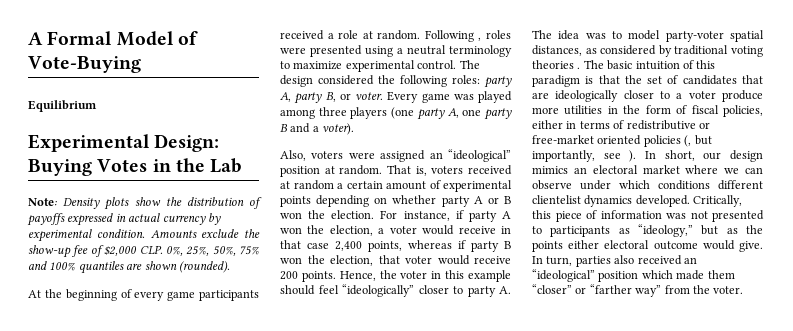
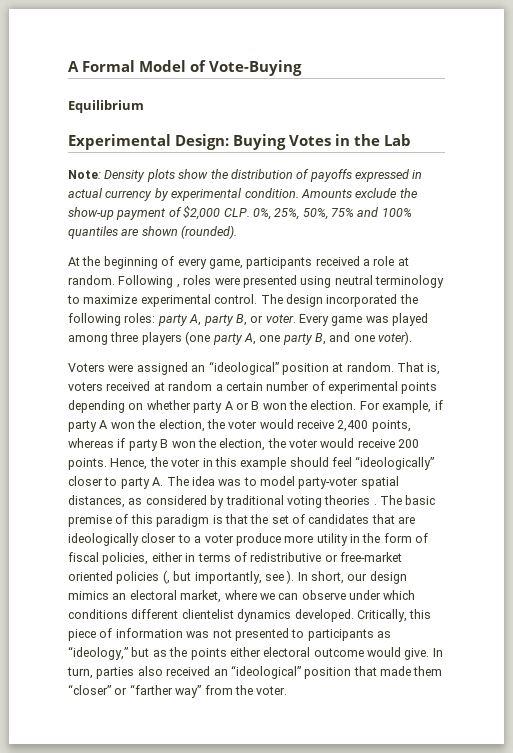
- Amounts exclude the show-up fee of $2,000 CLP. 0%, 25%, 50%, 75% and 100% quantiles are shown (rounded).
+ Amounts exclude the show-up payment of $2,000 CLP. 0%, 25%, 50%, 75% and 100% quantiles are shown (rounded).
- At the beginning of every game participants received a role at random.
+ At the beginning of every game, participants received a role at random.
- Following , roles were presented using a neutral terminology to maximize experimental control.
+ Following , roles were presented using neutral terminology to maximize experimental control.
- The design considered the following roles: party A, party B, or voter.
+ The design incorporated the following roles: party A, party B, or voter.
- Every game was played among three players (one party A, one party B and a voter).
+ Every game was played among three players (one party A, one party B, and one voter).
- Also, voters were assigned an “ideological” position at random.
+ Voters were assigned an “ideological” position at random.
- That is, voters received at random a certain amount of experimental points depending on whether party A or B won the election.
+ That is, voters received at random a certain number of experimental points depending on whether party A or B won the election.
- For instance, if party A won the election, a voter would receive in that case 2,400 points, whereas if party B won the election, that voter would receive 200 points.
+ For example, if party A won the election, the voter would receive 2,400 points, whereas if party B won the election, the voter would receive 200 points.
- The basic intuition of this paradigm is that the set of candidates that are ideologically closer to a voter produce more utilities in the form of fiscal policies, either in terms of redistributive or free-market oriented policies (, but importantly, see ).
+ The basic premise of this paradigm is that the set of candidates that are ideologically closer to a voter produce more utility in the form of fiscal policies, either in terms of redistributive or free-market oriented policies (, but importantly, see ).
- In short, our design mimics an electoral market where we can observe under which conditions different clientelist dynamics developed.
+ In short, our design mimics an electoral market, where we can observe under which conditions different clientelist dynamics developed.
- In turn, parties also received an “ideological” position which made them “closer” or “farther way” from the voter.
+ In turn, parties also received an “ideological” position that made them “closer” or “farther way” from the voter.

